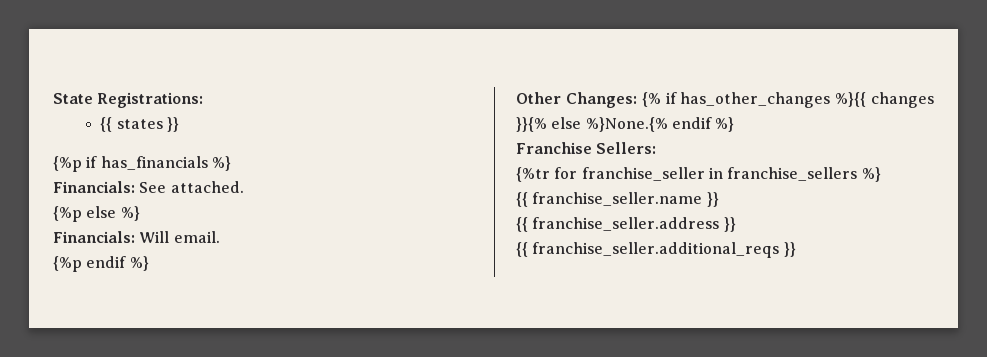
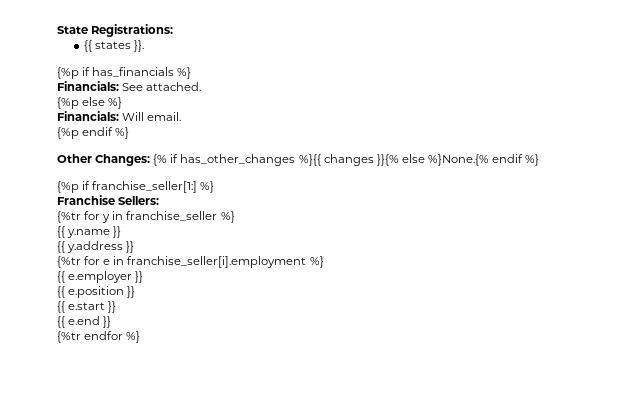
- {{ states }}
+ {{ states }}.
+ {%p if franchise_seller[1:] %}
- {%tr for franchise_seller in franchise_sellers %}
- {{ franchise_seller.name }}
- {{ franchise_seller.address }}
- {{ franchise_seller.additional_reqs }}
+ {%tr for y in franchise_seller %}
+ {{ y.name }}
+ {{ y.address }}
+ {%tr for e in franchise_seller[i].employment %}
+ {{ e.employer }}
+ {{ e.position }}
+ {{ e.start }}
+ {{ e.end }}
+ {%tr endfor %}

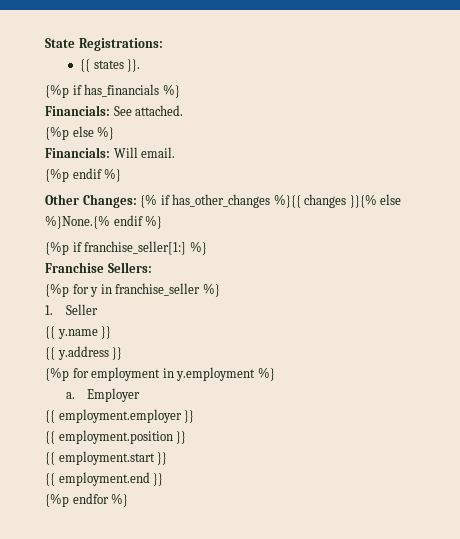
- {%tr for y in franchise_seller %}
+ {%p for y in franchise_seller %}
+ 1. Seller
- {%tr for e in franchise_seller[i].employment %}
- {{ e.employer }}
- {{ e.position }}
- {{ e.start }}
- {{ e.end }}
- {%tr endfor %}
+ {%p for employment in y.employment %}
+ a. Employer
+ {{ employment.employer }}
+ {{ employment.position }}
+ {{ employment.start }}
+ {{ employment.end }}
+ {%p endfor %}

